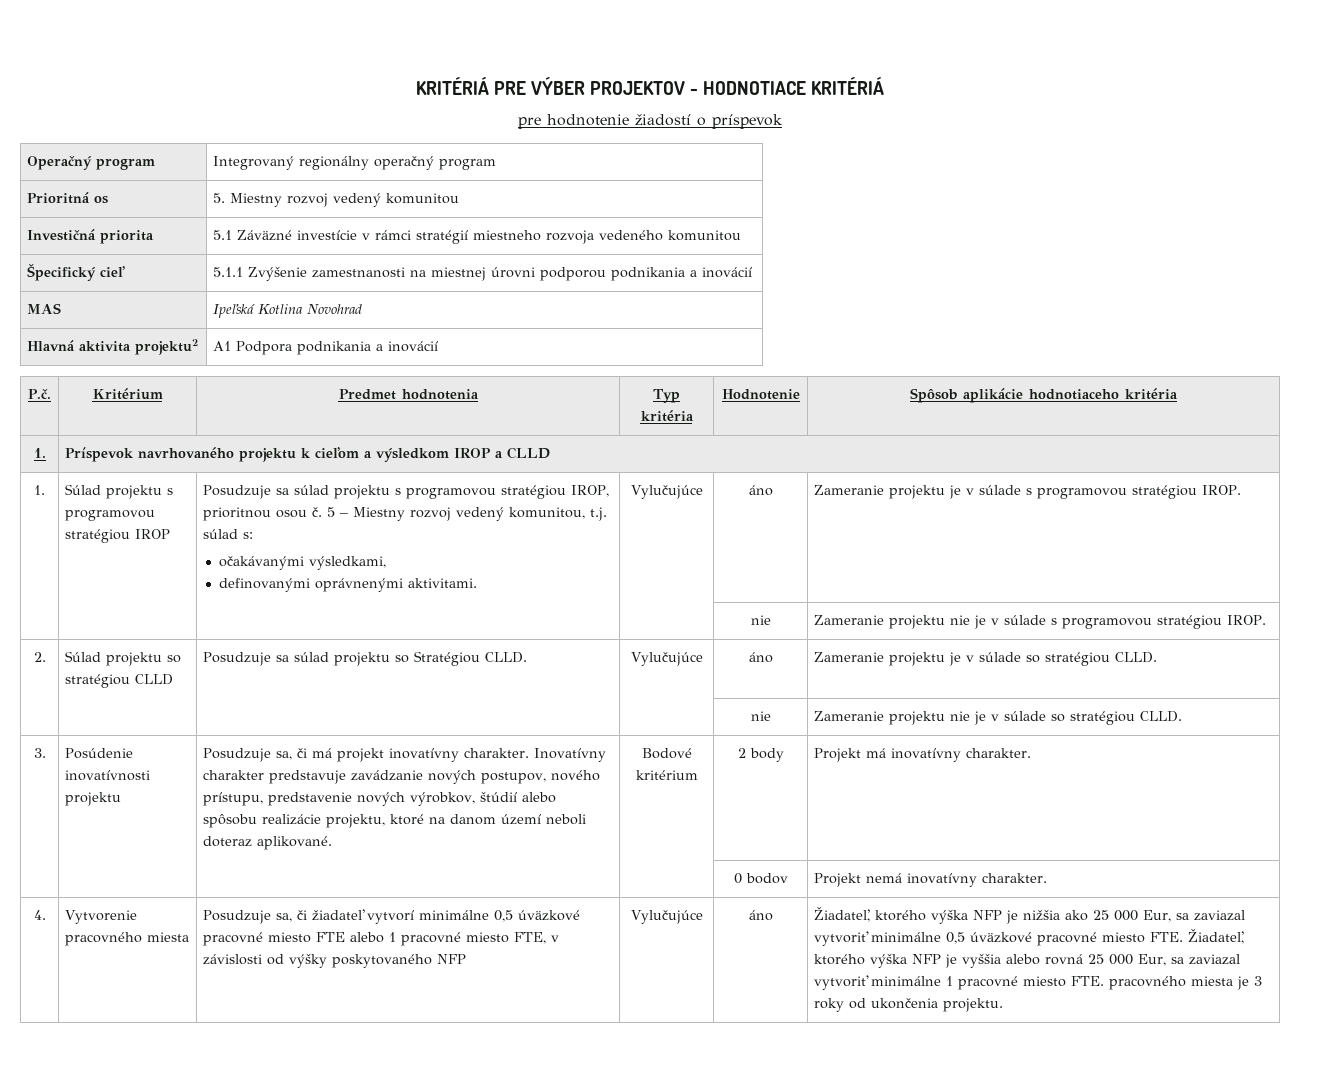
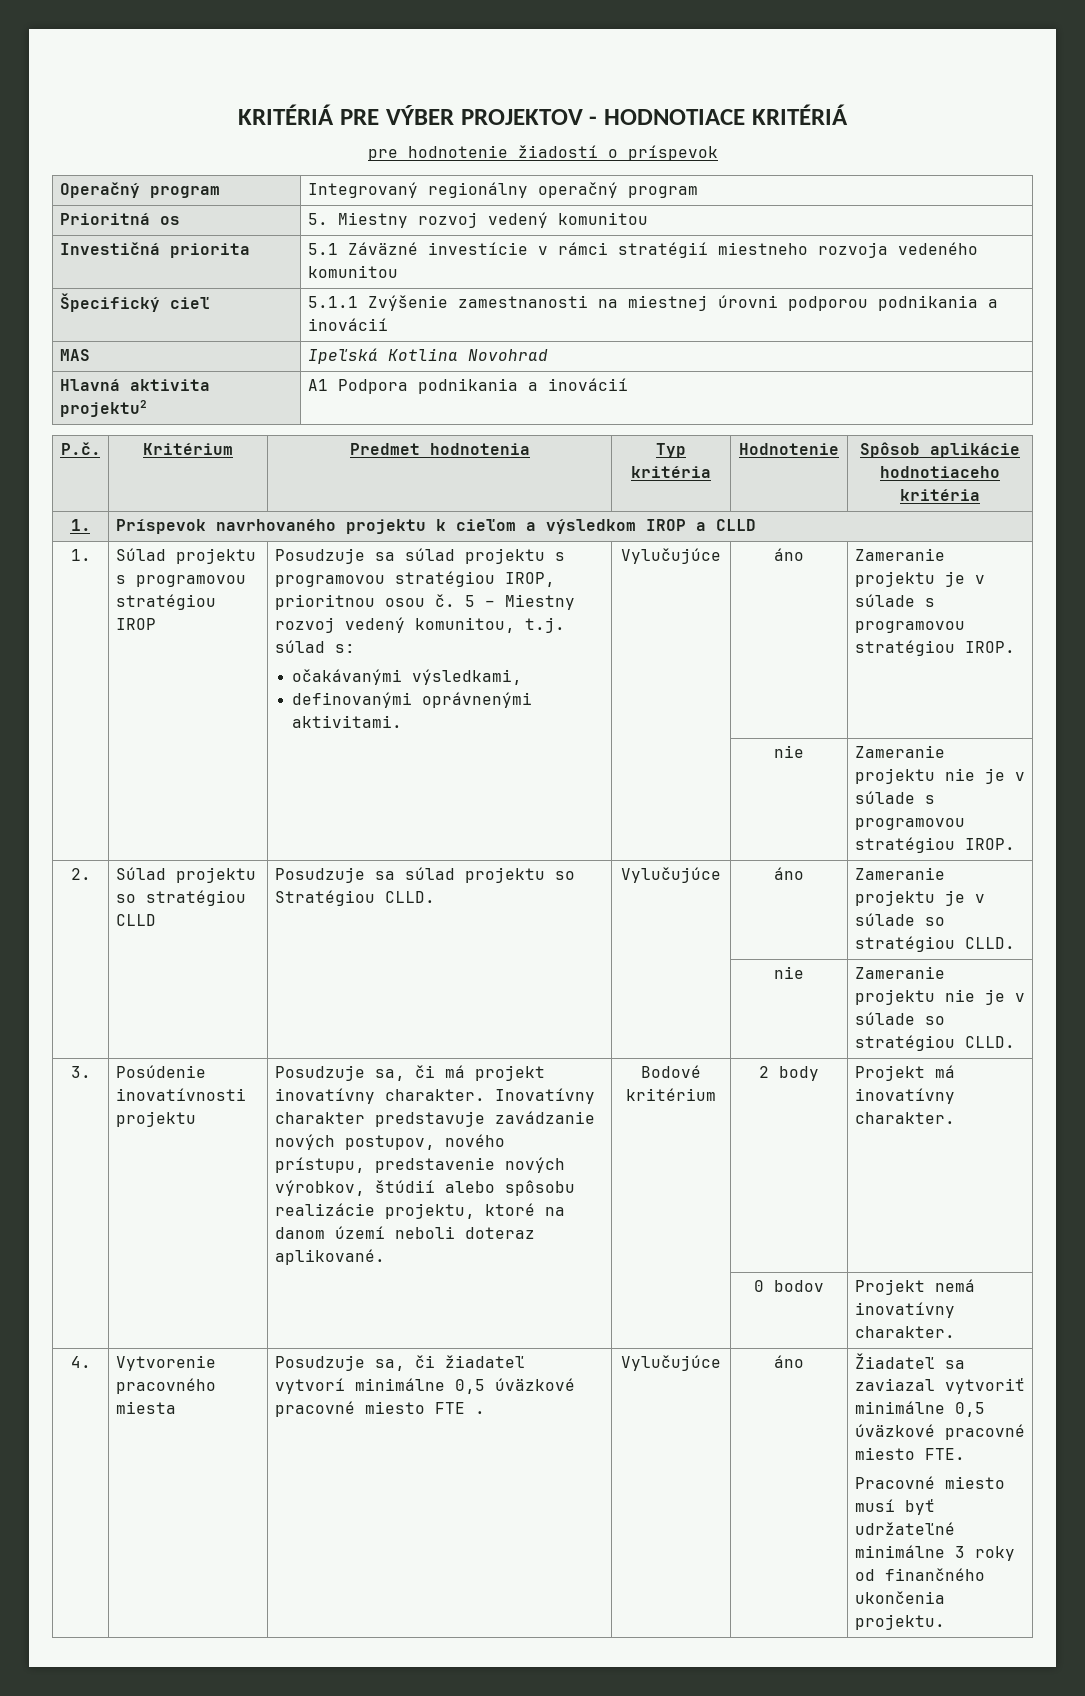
- Posudzuje sa, či žiadateľ vytvorí minimálne 0,5 úväzkové pracovné miesto FTE alebo 1 pracovné miesto FTE, v závislosti od výšky poskytovaného NFP | Vylučujúce | áno | Žiadateľ, ktorého výška NFP je nižšia ako 25 000 Eur, sa zaviazal vytvoriť minimálne 0,5 úväzkové pracovné miesto FTE. Žiadateľ, ktorého výška NFP je vyššia alebo rovná 25 000 Eur, sa zaviazal vytvoriť minimálne 1 pracovné miesto FTE. pracovného miesta je 3 roky od ukončenia projektu.
+ Posudzuje sa, či žiadateľ vytvorí minimálne 0,5 úväzkové pracovné miesto FTE . | Vylučujúce | áno | Žiadateľ sa zaviazal vytvoriť minimálne 0,5 úväzkové pracovné miesto FTE.
+ Pracovné miesto musí byť udržateľné minimálne 3 roky od finančného ukončenia projektu.

